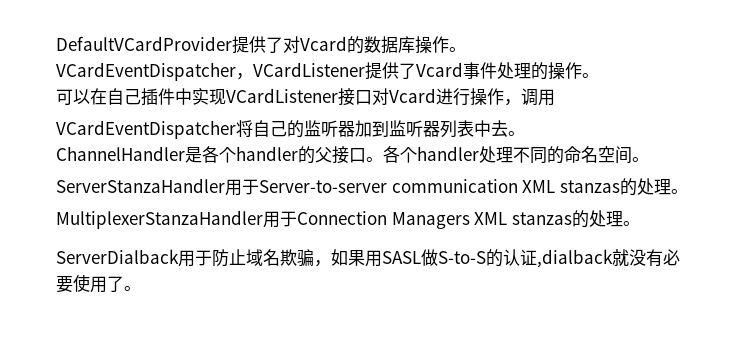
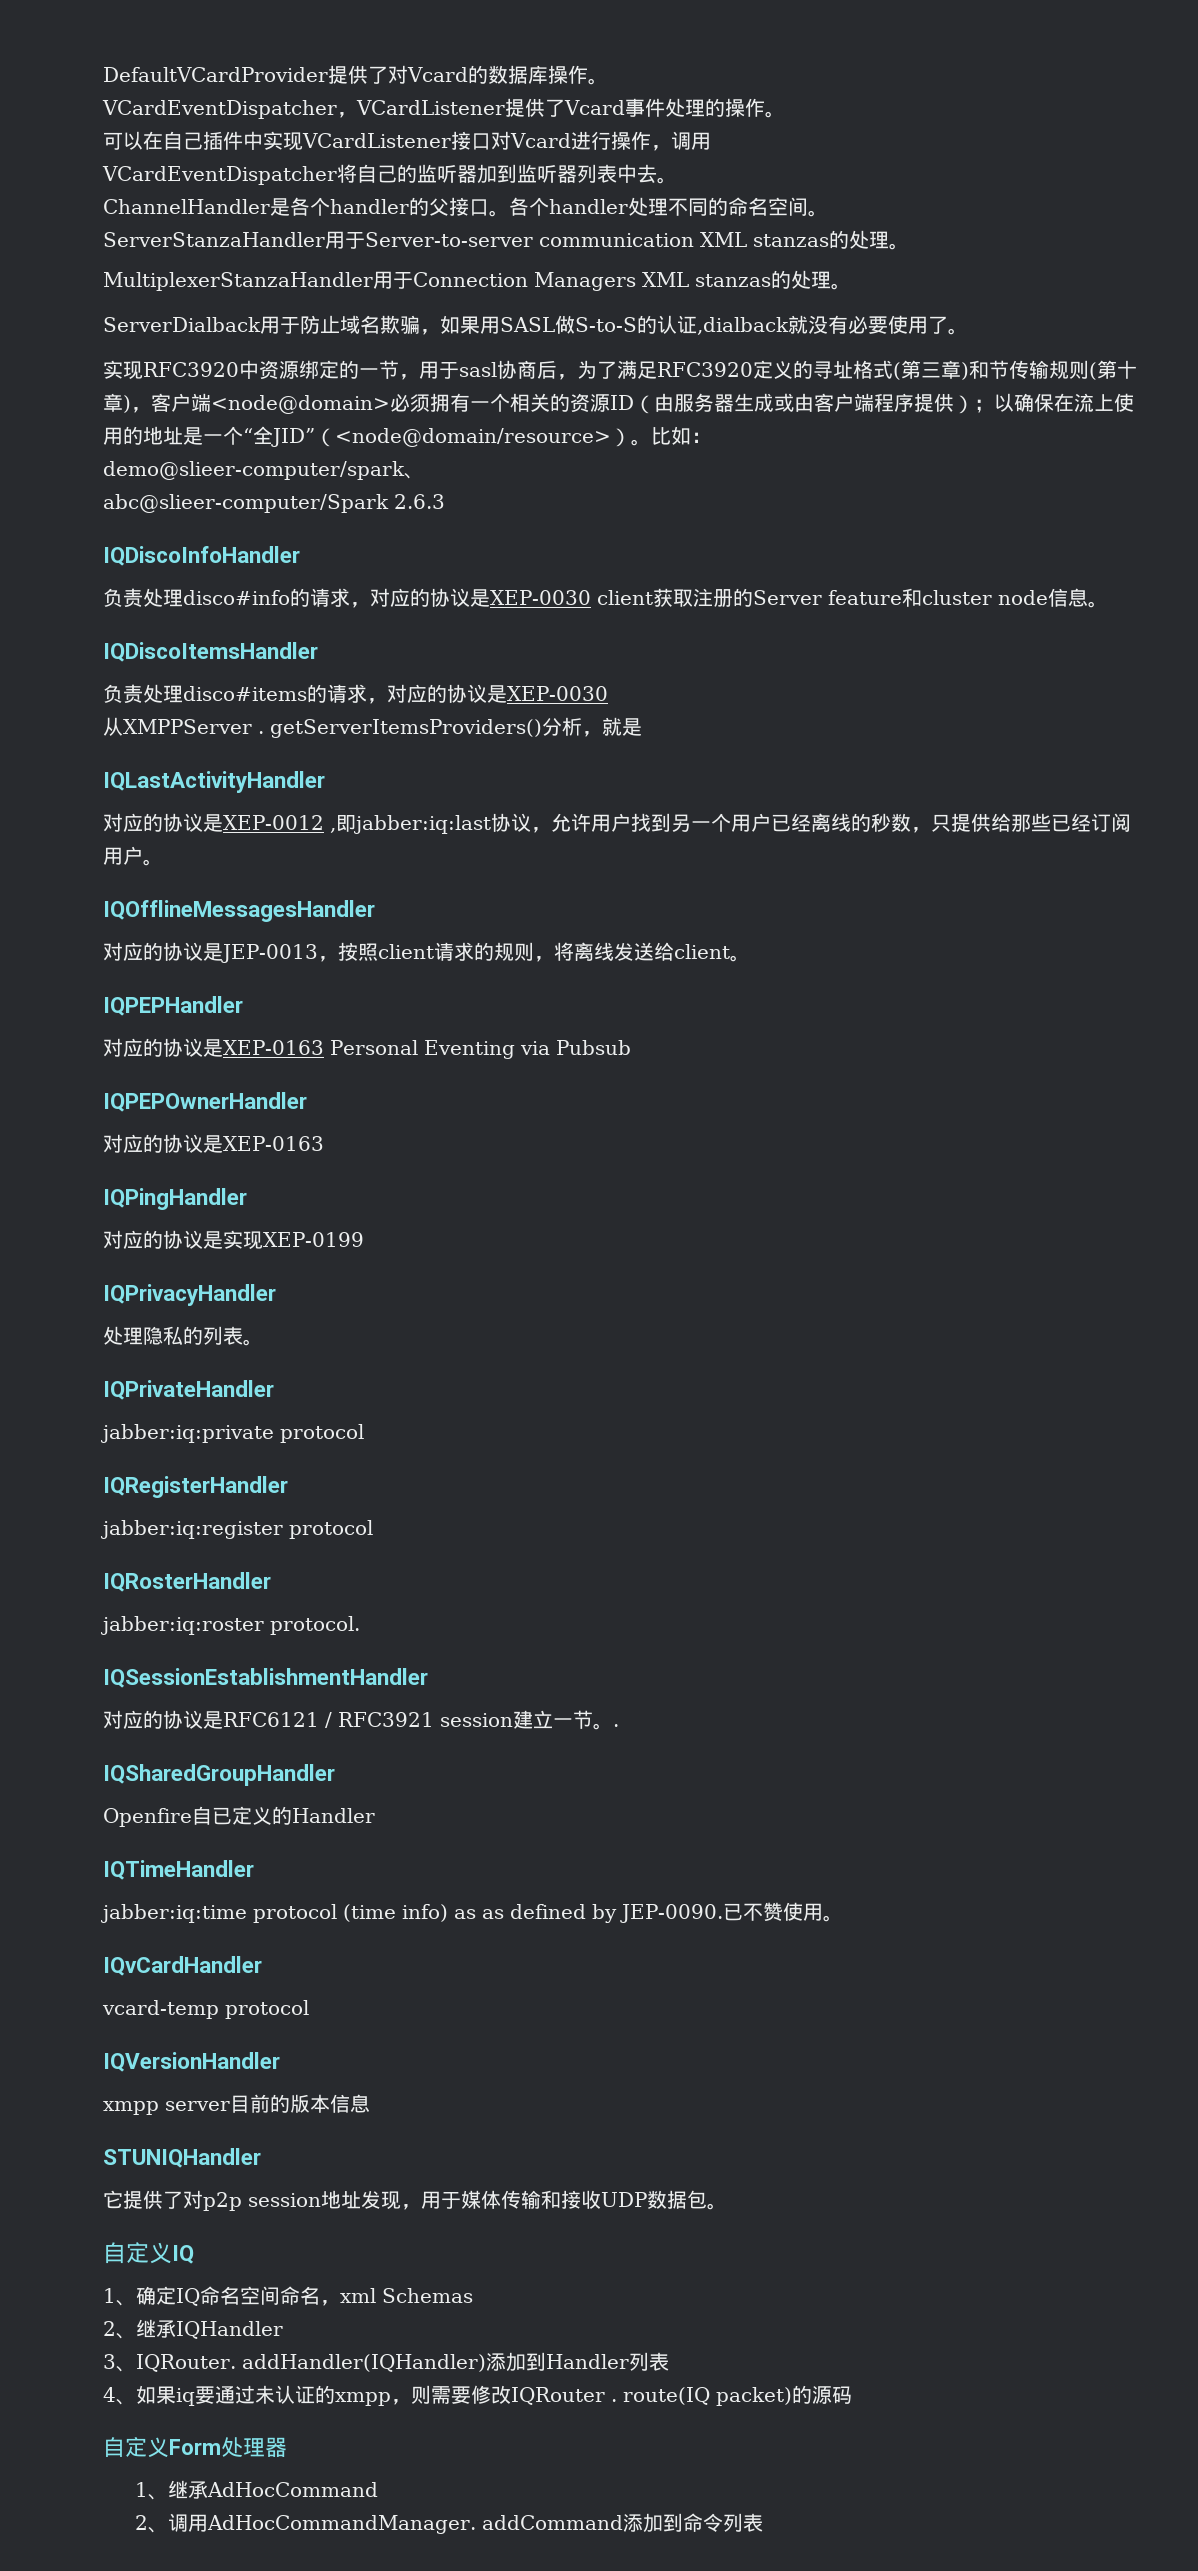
+ 实现RFC3920中资源绑定的一节，用于sasl协商后，为了满足RFC3920定义的寻址格式(第三章)和节传输规则(第十章)，客户端<node@domain>必须拥有一个相关的资源ID（由服务器生成或由客户端程序提供）；以确保在流上使用的地址是一个“全JID”（<node@domain/resource>）。比如：
+ demo@slieer-computer/spark、
+ abc@slieer-computer/Spark 2.6.3
+ IQDiscoInfoHandler
+ 负责处理disco#info的请求，对应的协议是XEP-0030 client获取注册的Server feature和cluster node信息。
+ IQDiscoItemsHandler
+ 负责处理disco#items的请求，对应的协议是XEP-0030
+ 从XMPPServer . getServerItemsProviders()分析，就是
+ IQLastActivityHandler
+ 对应的协议是XEP-0012 ,即jabber:iq:last协议，允许用户找到另一个用户已经离线的秒数，只提供给那些已经订阅用户。
+ IQOfflineMessagesHandler
+ 对应的协议是JEP-0013，按照client请求的规则，将离线发送给client。
+ IQPEPHandler
+ 对应的协议是XEP-0163 Personal Eventing via Pubsub
+ IQPEPOwnerHandler
+ 对应的协议是XEP-0163
+ IQPingHandler
+ 对应的协议是实现XEP-0199
+ IQPrivacyHandler
+ 处理隐私的列表。
+ IQPrivateHandler
+ jabber:iq:private protocol
+ IQRegisterHandler
+ jabber:iq:register protocol
+ IQRosterHandler
+ jabber:iq:roster protocol.
+ IQSessionEstablishmentHandler
+ 对应的协议是RFC6121 / RFC3921 session建立一节。.
+ IQSharedGroupHandler
+ Openfire自已定义的Handler
+ IQTimeHandler
+ jabber:iq:time protocol (time info) as as defined by JEP-0090.已不赞使用。
+ IQvCardHandler
+ vcard-temp protocol
+ IQVersionHandler
+ xmpp server目前的版本信息
+ STUNIQHandler
+ 它提供了对p2p session地址发现，用于媒体传输和接收UDP数据包。
+ 自定义IQ
+ 1、确定IQ命名空间命名，xml Schemas
+ 2、继承IQHandler
+ 3、IQRouter. addHandler(IQHandler)添加到Handler列表
+ 4、如果iq要通过未认证的xmpp，则需要修改IQRouter . route(IQ packet)的源码
+ 自定义Form处理器
+ 1、继承AdHocCommand
+ 2、调用AdHocCommandManager. addCommand添加到命令列表

